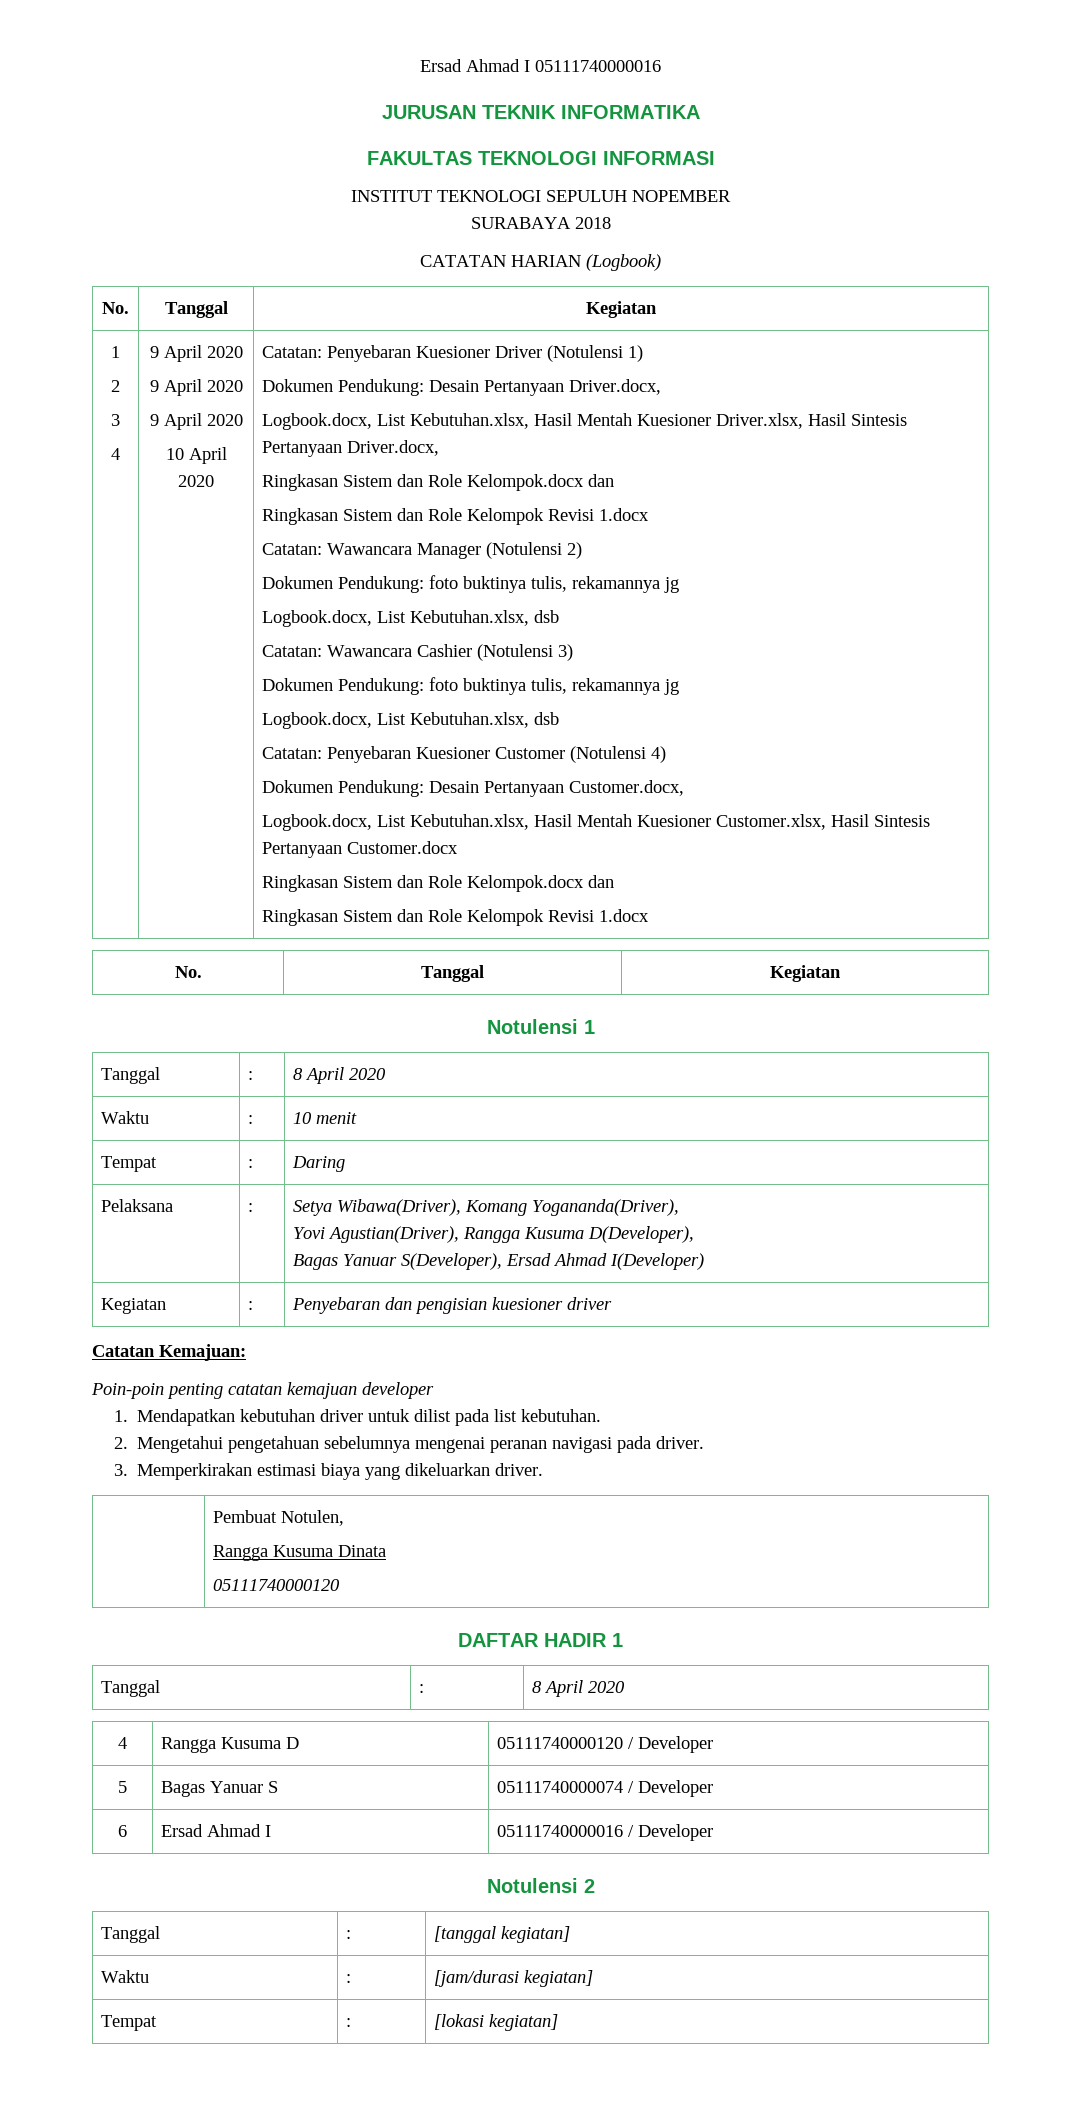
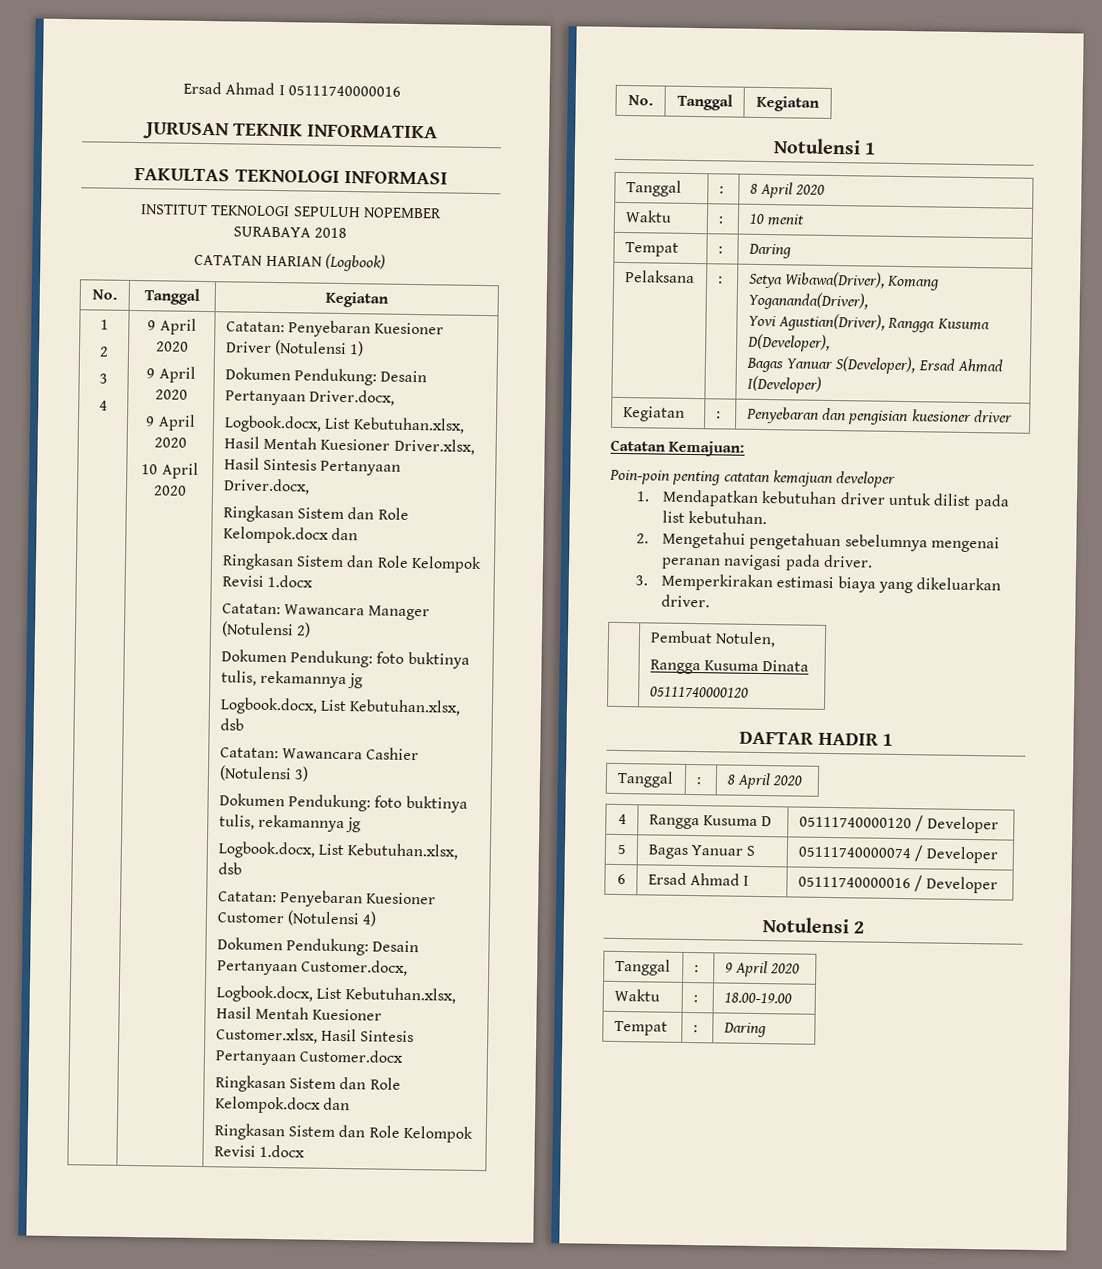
- Tanggal | : | [tanggal kegiatan]
- Waktu | : | [jam/durasi kegiatan]
- Tempat | : | [lokasi kegiatan]
+ Tanggal | : | 9 April 2020
+ Waktu | : | 18.00-19.00
+ Tempat | : | Daring

